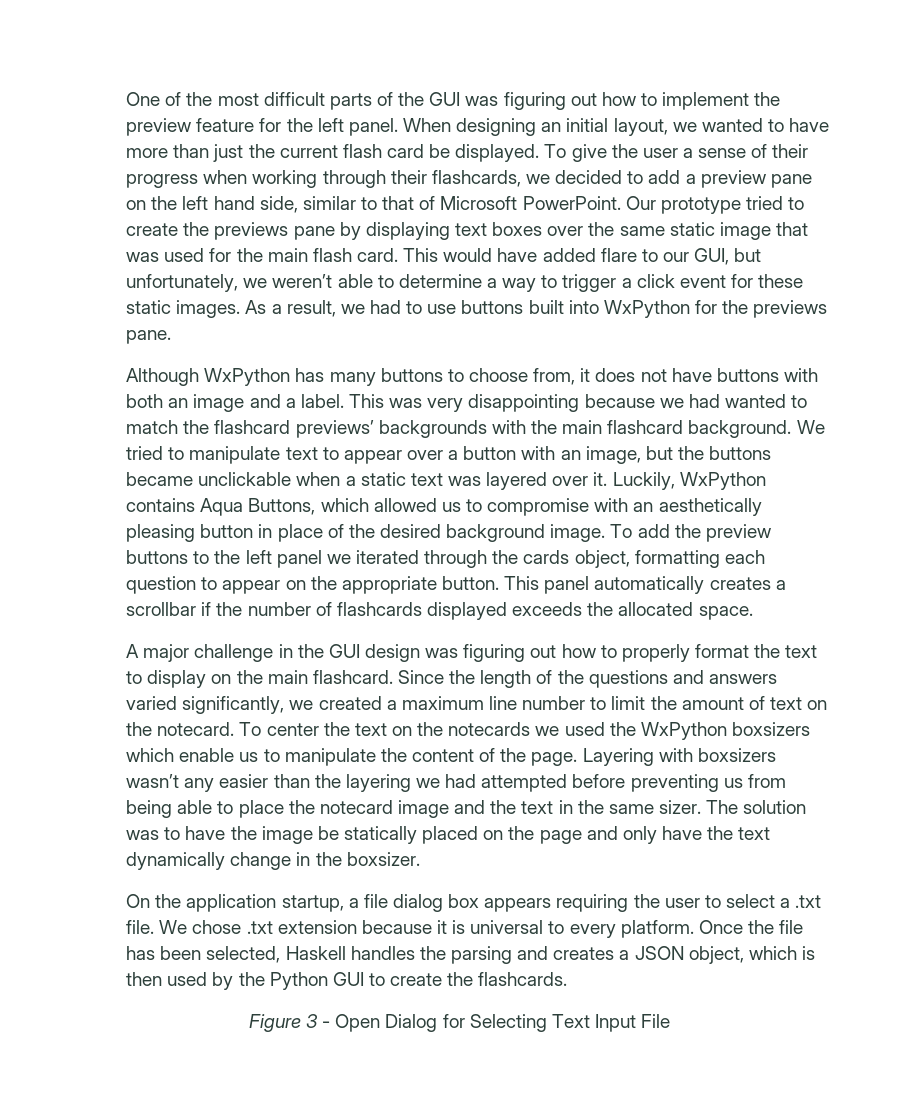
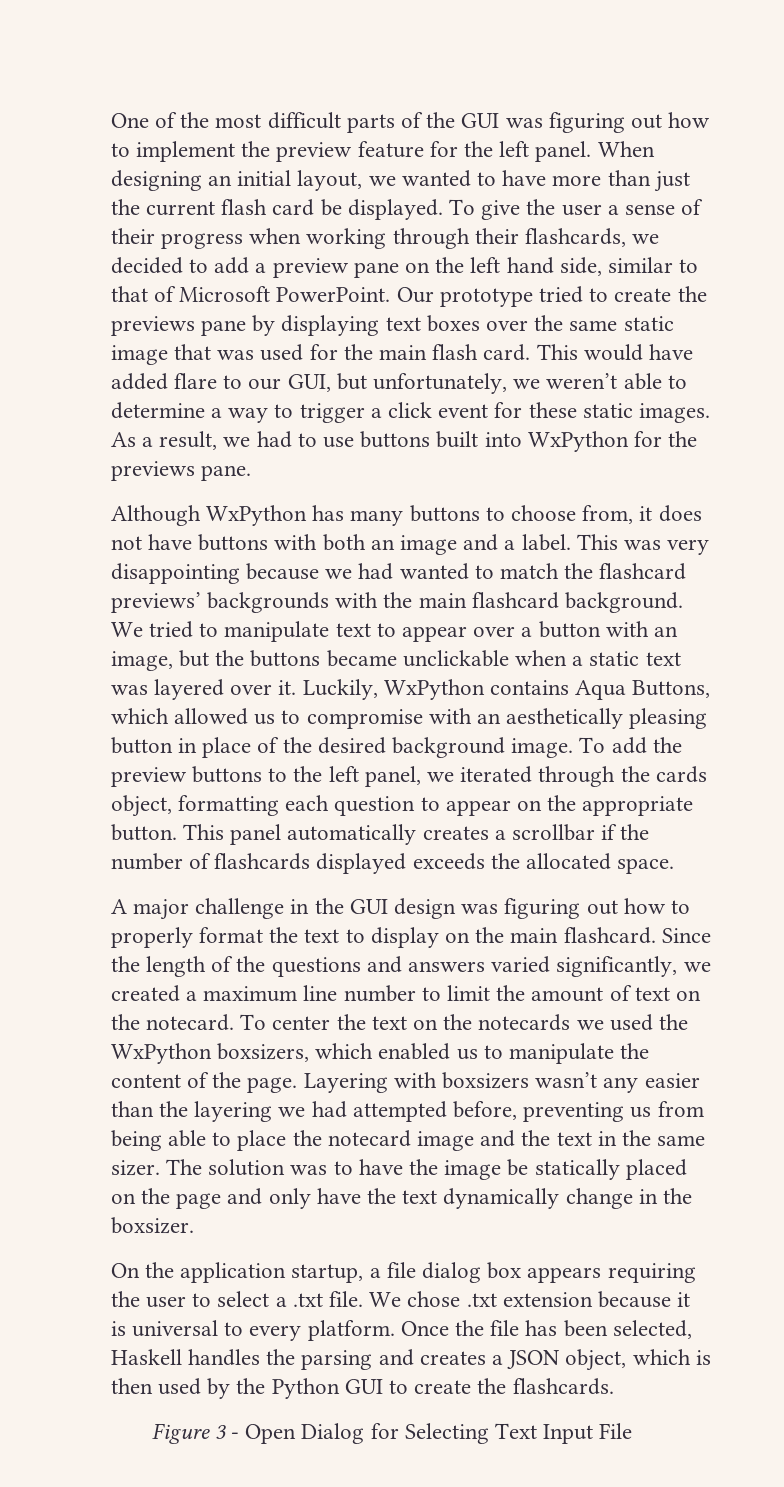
- To add the preview buttons to the left panel we iterated through the cards object, formatting each question to appear on the appropriate button.
+ To add the preview buttons to the left panel, we iterated through the cards object, formatting each question to appear on the appropriate button.
- To center the text on the notecards we used the WxPython boxsizers which enable us to manipulate the content of the page.
+ To center the text on the notecards we used the WxPython boxsizers, which enabled us to manipulate the content of the page.
- Layering with boxsizers wasn’t any easier than the layering we had attempted before preventing us from being able to place the notecard image and the text in the same sizer.
+ Layering with boxsizers wasn’t any easier than the layering we had attempted before, preventing us from being able to place the notecard image and the text in the same sizer.

